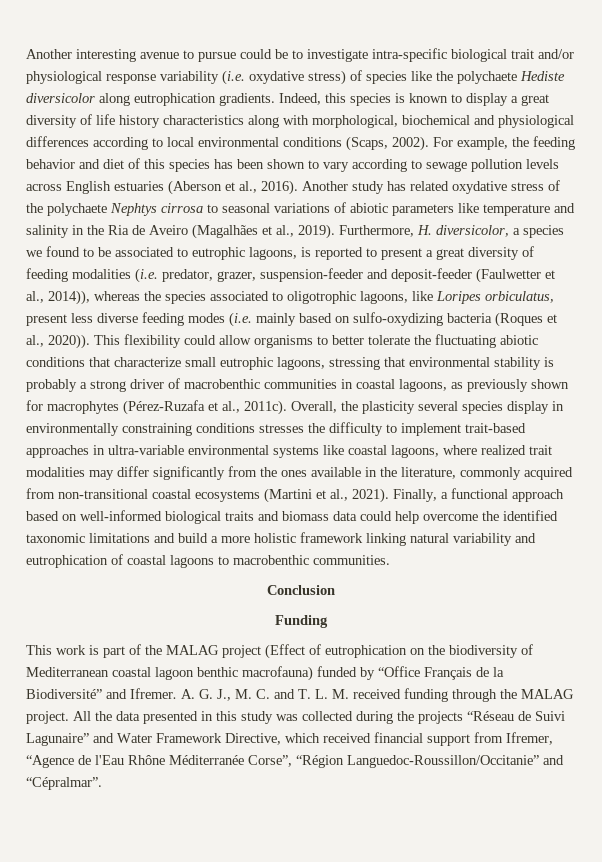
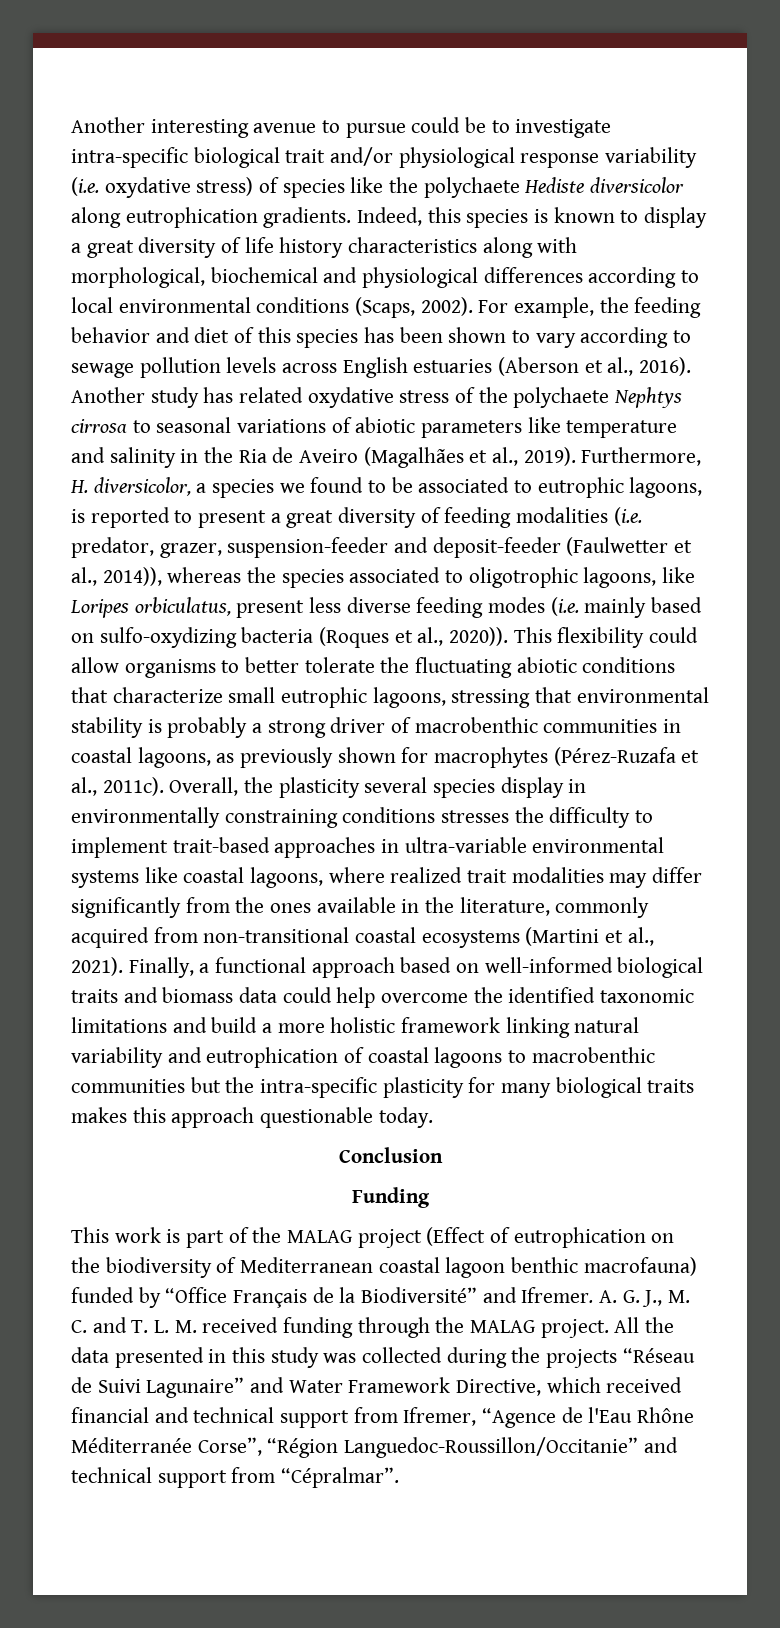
- Finally, a functional approach based on well-informed biological traits and biomass data could help overcome the identified taxonomic limitations and build a more holistic framework linking natural variability and eutrophication of coastal lagoons to macrobenthic communities.
+ Finally, a functional approach based on well-informed biological traits and biomass data could help overcome the identified taxonomic limitations and build a more holistic framework linking natural variability and eutrophication of coastal lagoons to macrobenthic communities but the intra-specific plasticity for many biological traits makes this approach questionable today.
- All the data presented in this study was collected during the projects “Réseau de Suivi Lagunaire” and Water Framework Directive, which received financial support from Ifremer, “Agence de l'Eau Rhône Méditerranée Corse”, “Région Languedoc-Roussillon/Occitanie” and “Cépralmar”.
+ All the data presented in this study was collected during the projects “Réseau de Suivi Lagunaire” and Water Framework Directive, which received financial and technical support from Ifremer, “Agence de l'Eau Rhône Méditerranée Corse”, “Région Languedoc-Roussillon/Occitanie” and technical support from “Cépralmar”.

